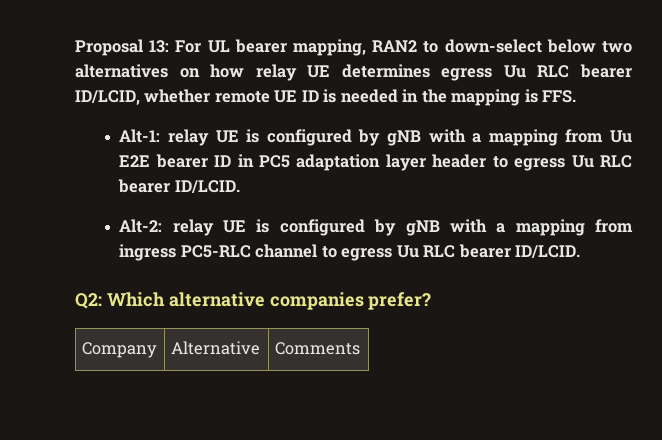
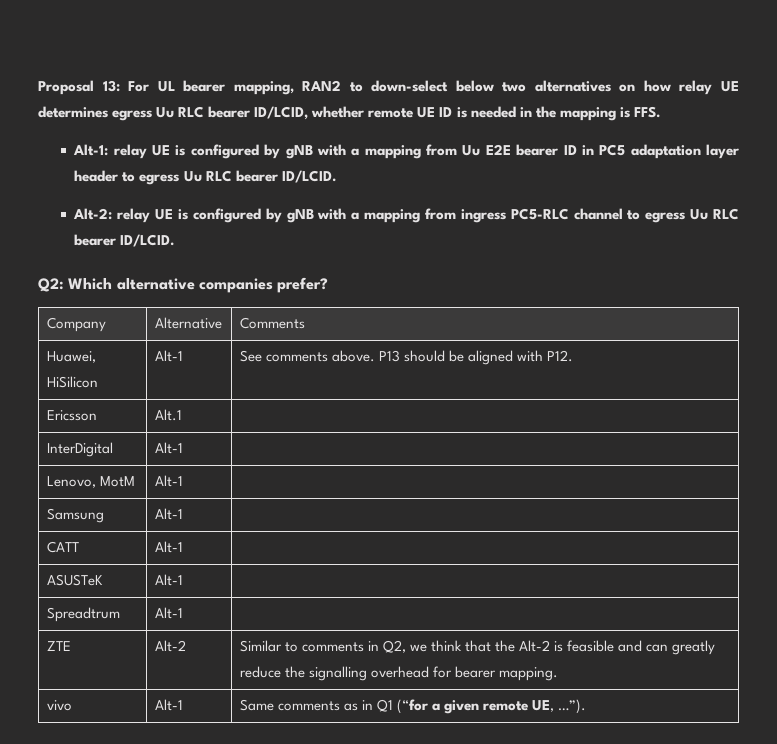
+ Huawei, HiSilicon | Alt-1 | See comments above. P13 should be aligned with P12.
+ Ericsson | Alt.1 |
+ InterDigital | Alt-1 |
+ Lenovo, MotM | Alt-1 |
+ Samsung | Alt-1 |
+ CATT | Alt-1 |
+ ASUSTeK | Alt-1 |
+ Spreadtrum | Alt-1 |
+ ZTE | Alt-2 | Similar to comments in Q2, we think that the Alt-2 is feasible and can greatly reduce the signalling overhead for bearer mapping.
+ vivo | Alt-1 | Same comments as in Q1 (“for a given remote UE, …”).

